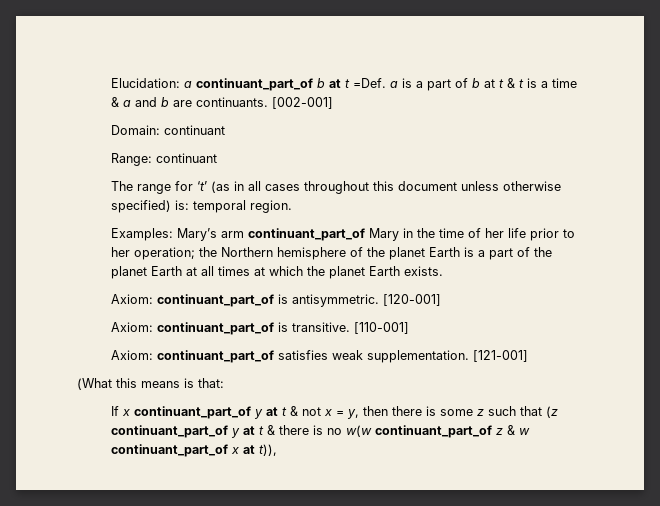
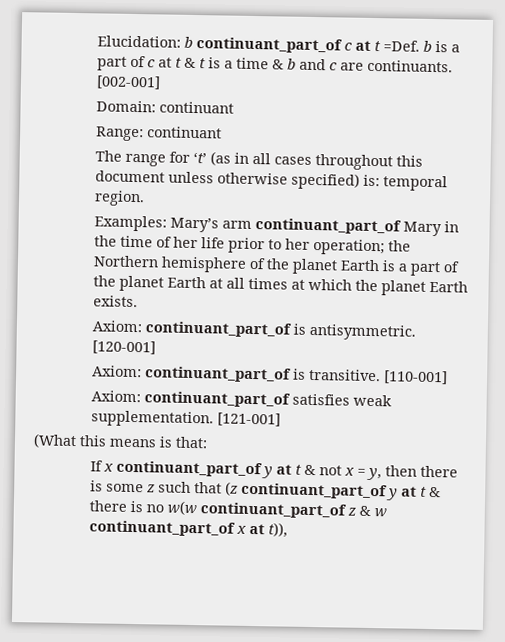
- Elucidation: a continuant_part_of b at t =Def. a is a part of b at t & t is a time & a and b are continuants.
+ Elucidation: b continuant_part_of c at t =Def. b is a part of c at t & t is a time & b and c are continuants.

